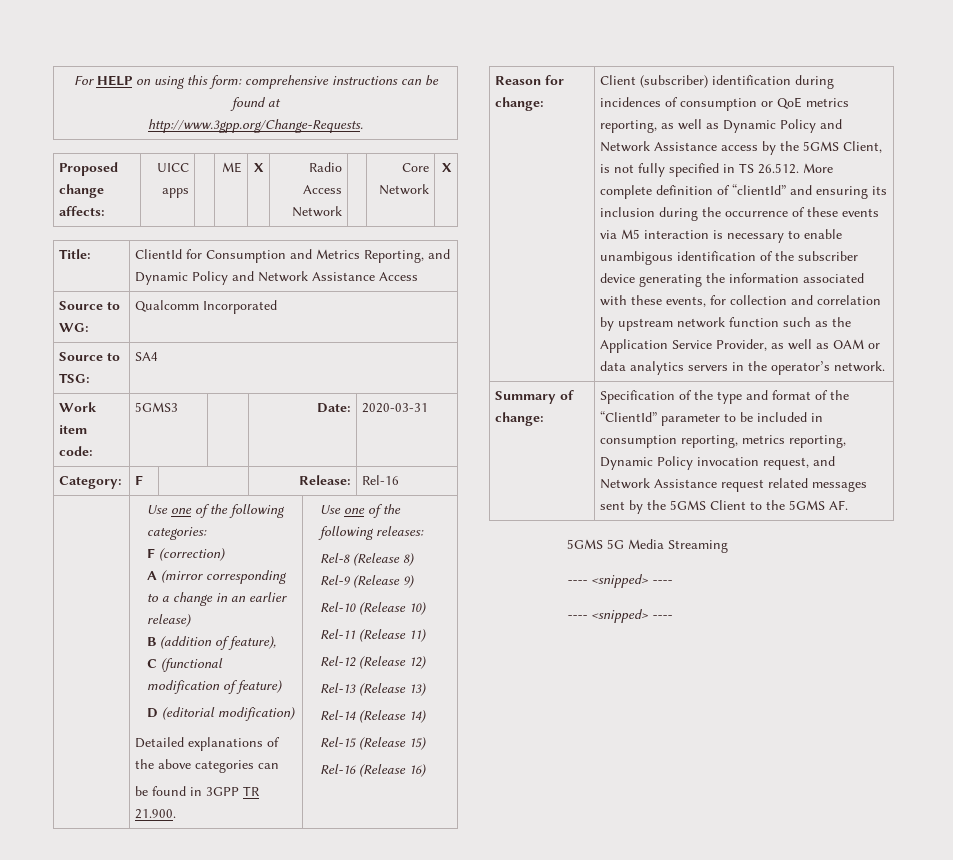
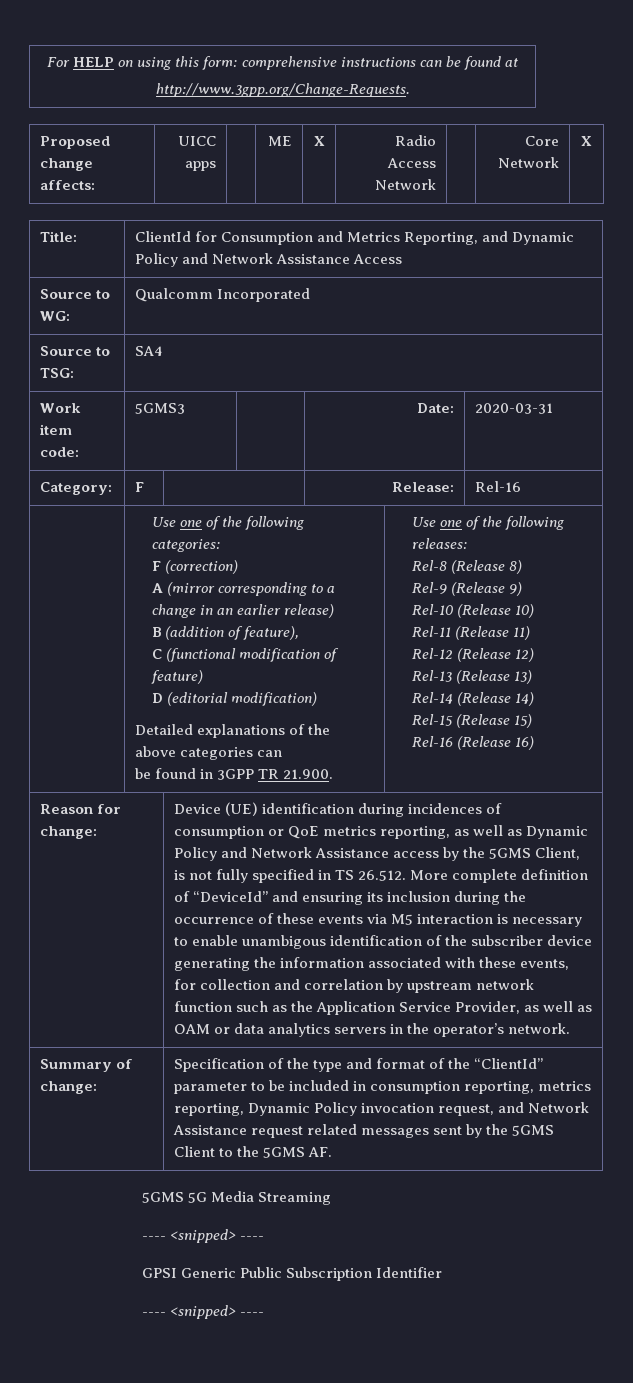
- Client (subscriber) identification during incidences of consumption or QoE metrics reporting, as well as Dynamic Policy and Network Assistance access by the 5GMS Client, is not fully specified in TS 26.512. More complete definition of “clientId” and ensuring its inclusion during the occurrence of these events via M5 interaction is necessary to enable unambigous identification of the subscriber device generating the information associated with these events, for collection and correlation by upstream network function such as the Application Service Provider, as well as OAM or data analytics servers in the operator’s network.
+ Device (UE) identification during incidences of consumption or QoE metrics reporting, as well as Dynamic Policy and Network Assistance access by the 5GMS Client, is not fully specified in TS 26.512. More complete definition of “DeviceId” and ensuring its inclusion during the occurrence of these events via M5 interaction is necessary to enable unambigous identification of the subscriber device generating the information associated with these events, for collection and correlation by upstream network function such as the Application Service Provider, as well as OAM or data analytics servers in the operator’s network.
+ GPSI Generic Public Subscription Identifier

